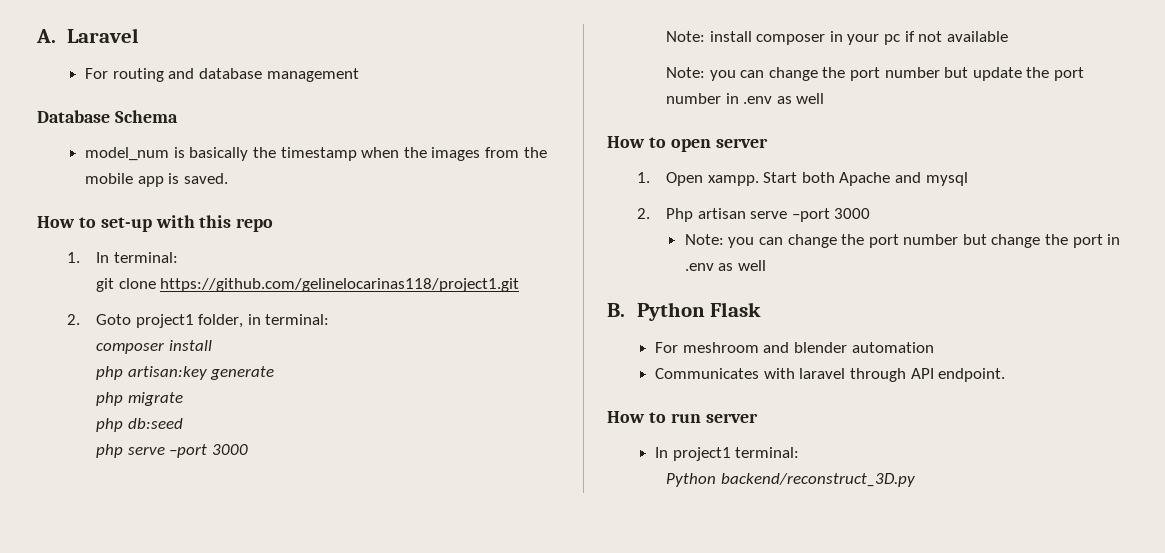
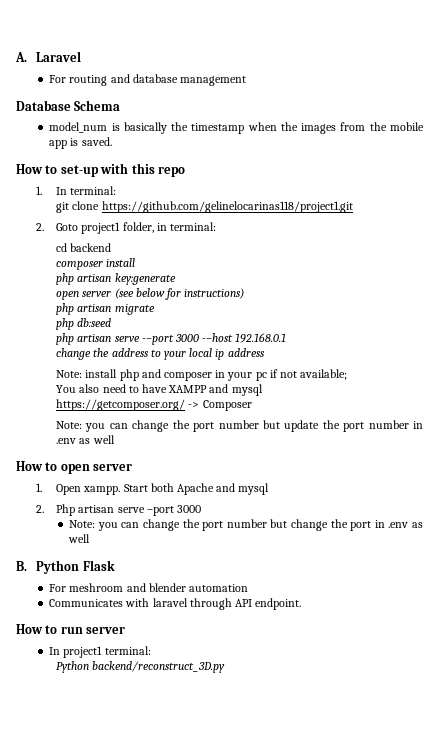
+ cd backend
- php artisan:key generate
- php migrate
+ php artisan key:generate
+ open server (see below for instructions)
+ php artisan migrate
- php serve –port 3000
+ php artisan serve -–port 3000 -–host 192.168.0.1
+ change the address to your local ip address
- Note: install composer in your pc if not available
+ Note: install php and composer in your pc if not available;
+ You also need to have XAMPP and mysql
+ https://getcomposer.org/ -> Composer

